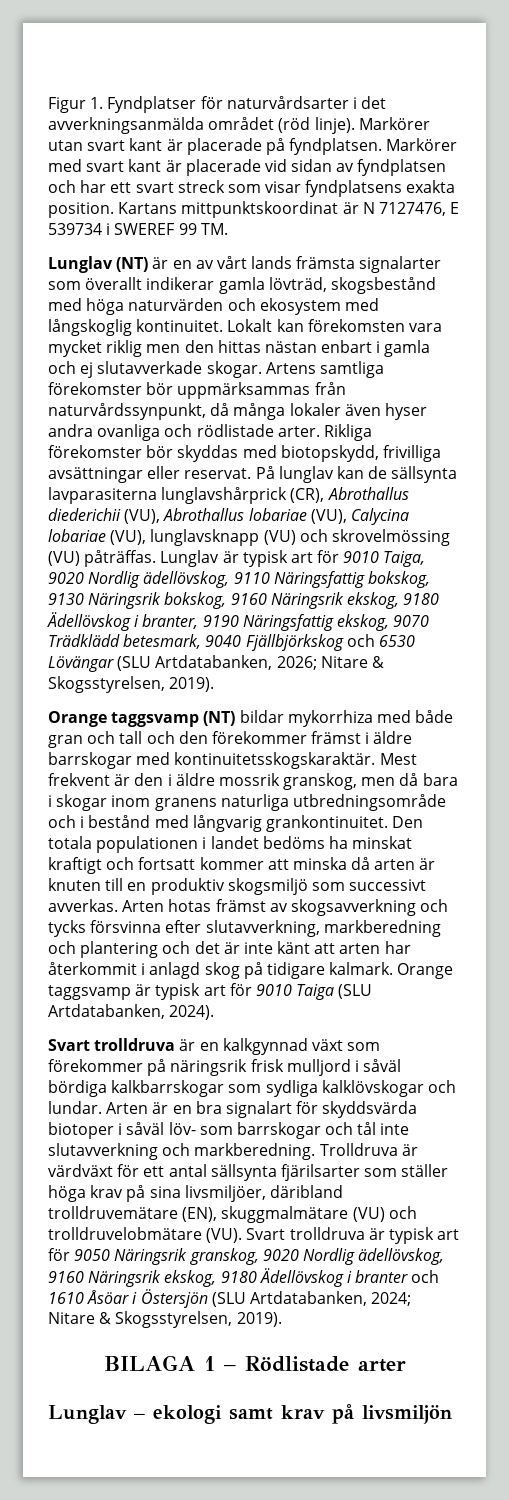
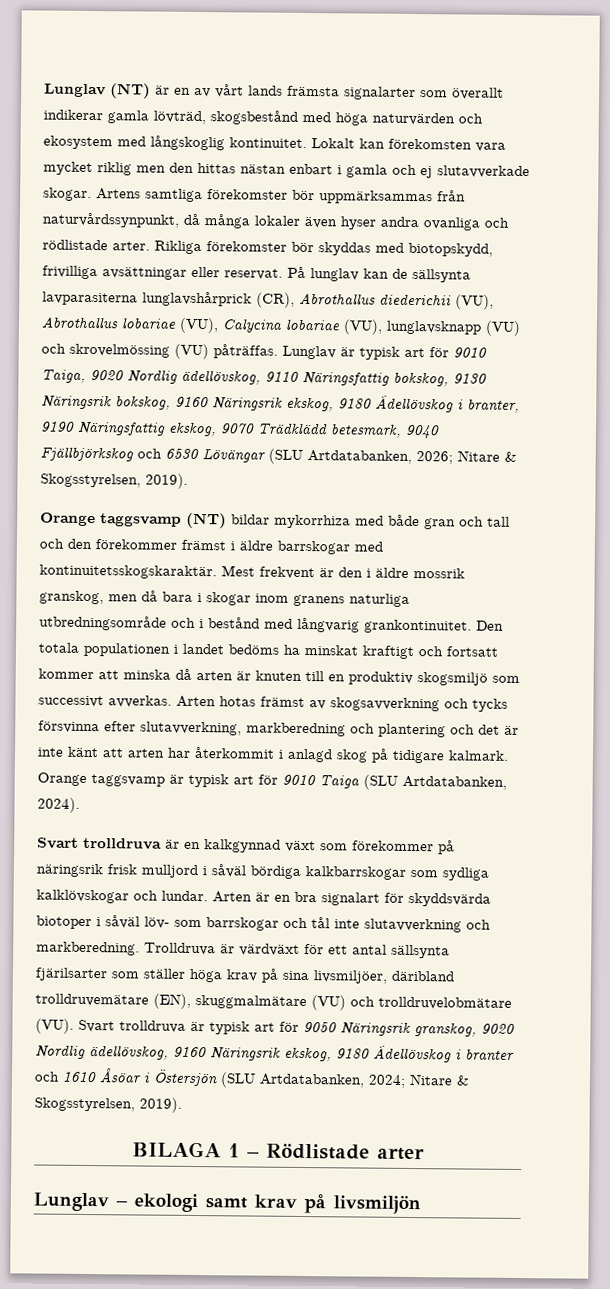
- Figur 1. Fyndplatser för naturvårdsarter i det avverkningsanmälda området (röd linje). Markörer utan svart kant är placerade på fyndplatsen. Markörer med svart kant är placerade vid sidan av fyndplatsen och har ett svart streck som visar fyndplatsens exakta position. Kartans mittpunktskoordinat är N 7127476, E 539734 i SWEREF 99 TM.

